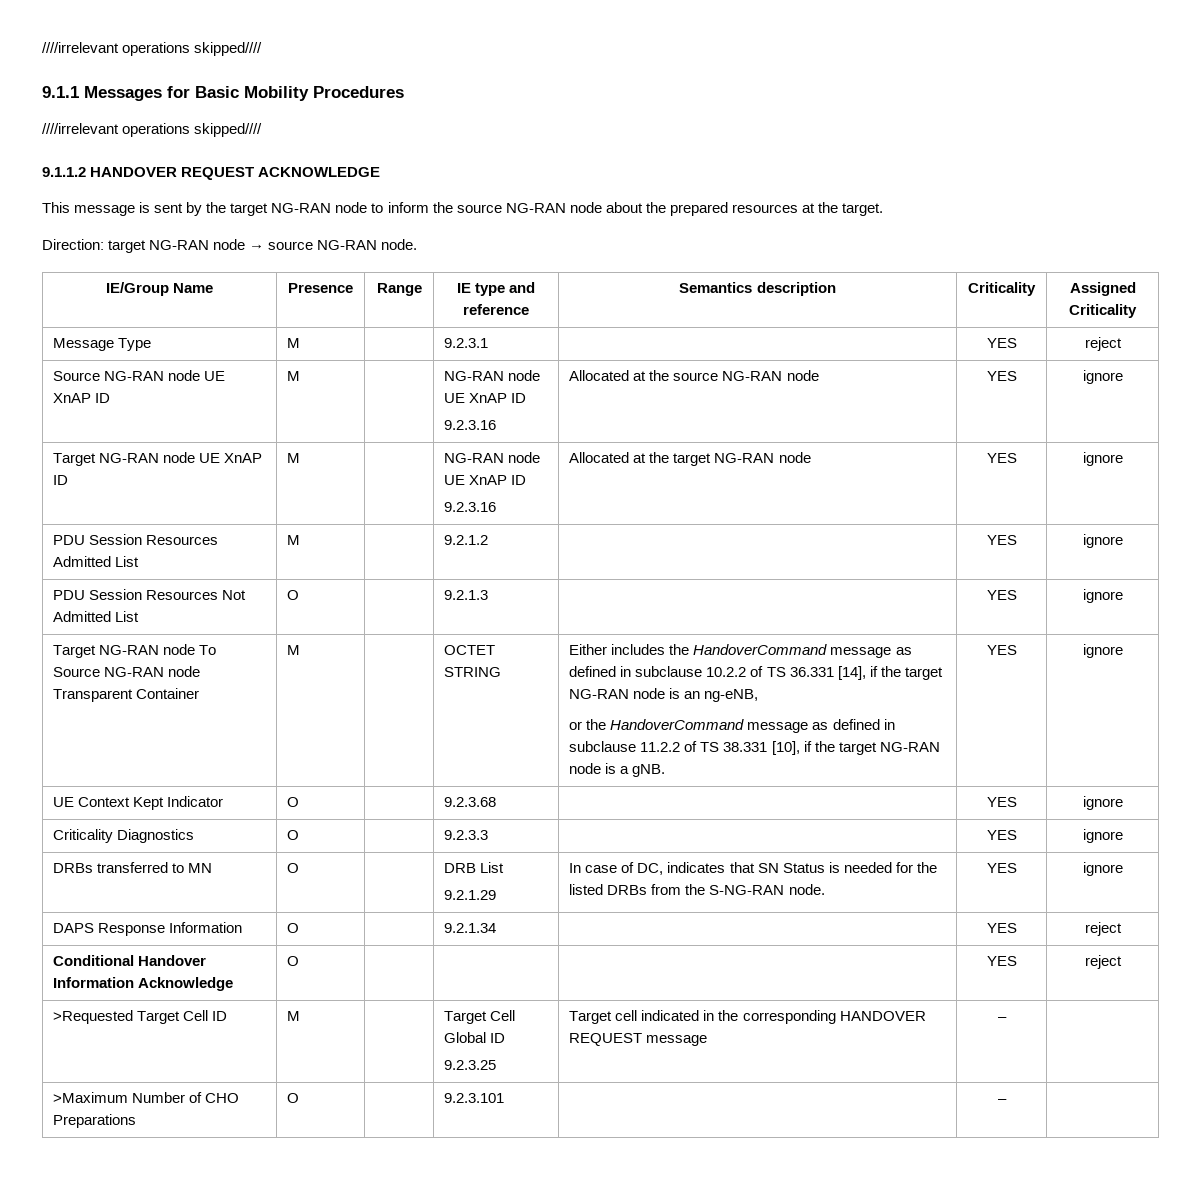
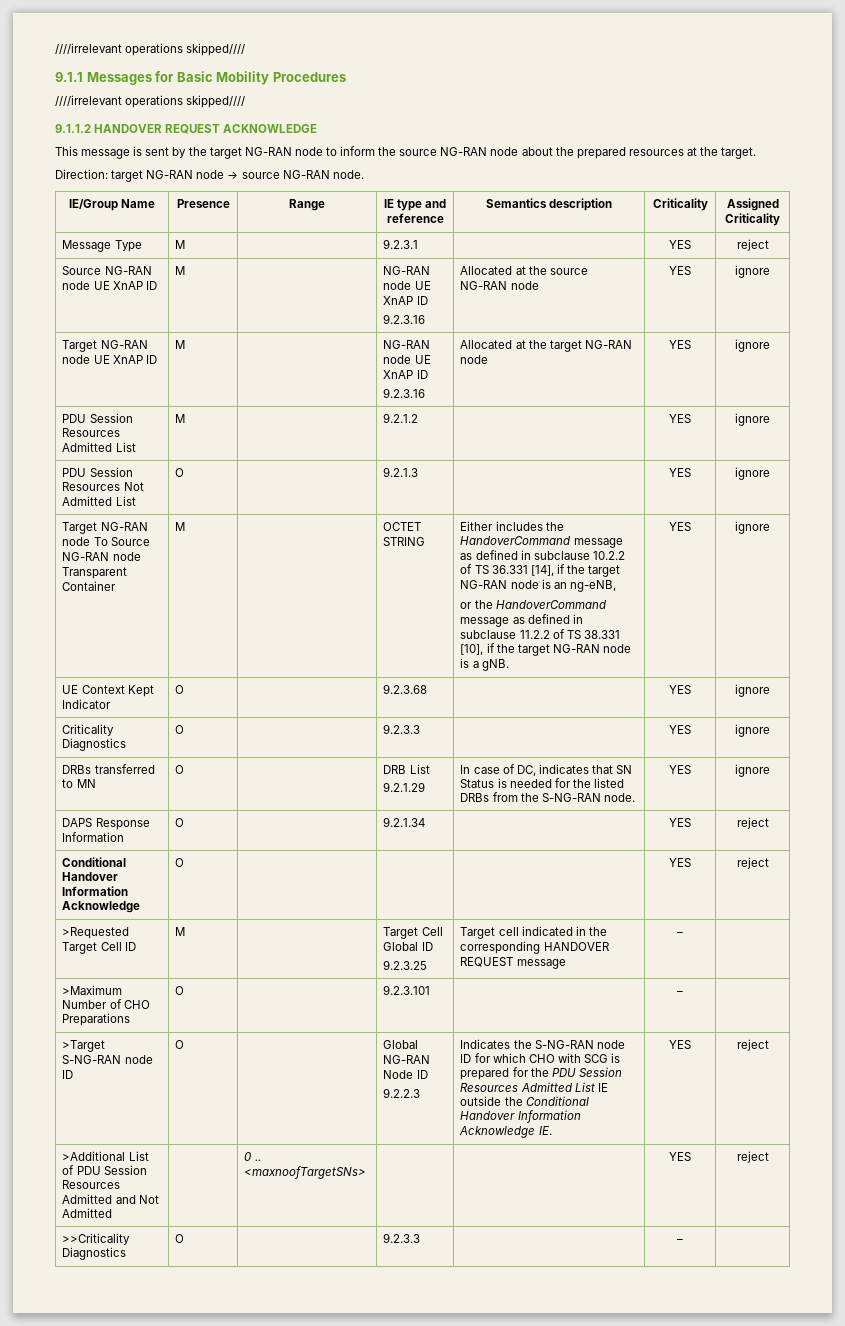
+ >Target S-NG-RAN node ID | O | | Global NG-RAN Node ID
+ 9.2.2.3 | Indicates the S-NG-RAN node ID for which CHO with SCG is prepared for the PDU Session Resources Admitted List IE outside the Conditional Handover Information Acknowledge IE. | YES | reject
+ >Additional List of PDU Session Resources Admitted and Not Admitted | | 0 .. <maxnoofTargetSNs> | | | YES | reject
+ >>Criticality Diagnostics | O | | 9.2.3.3 | | – |

